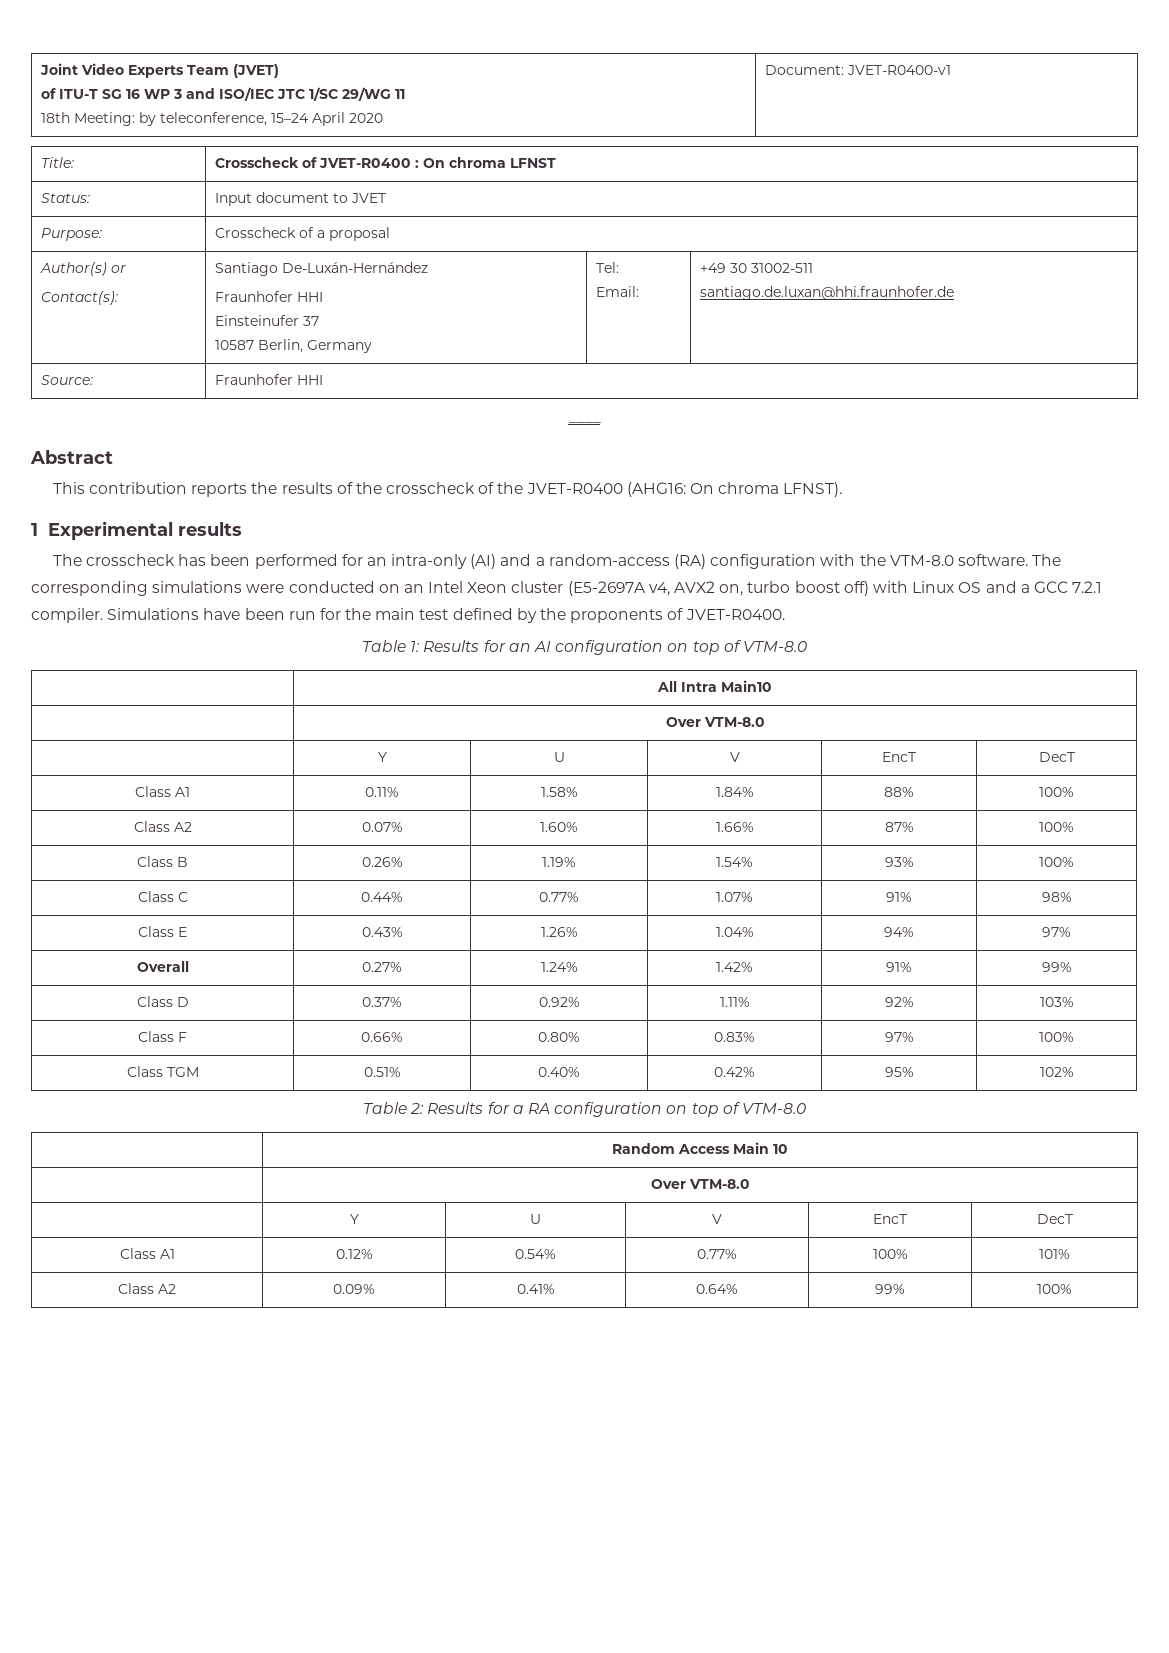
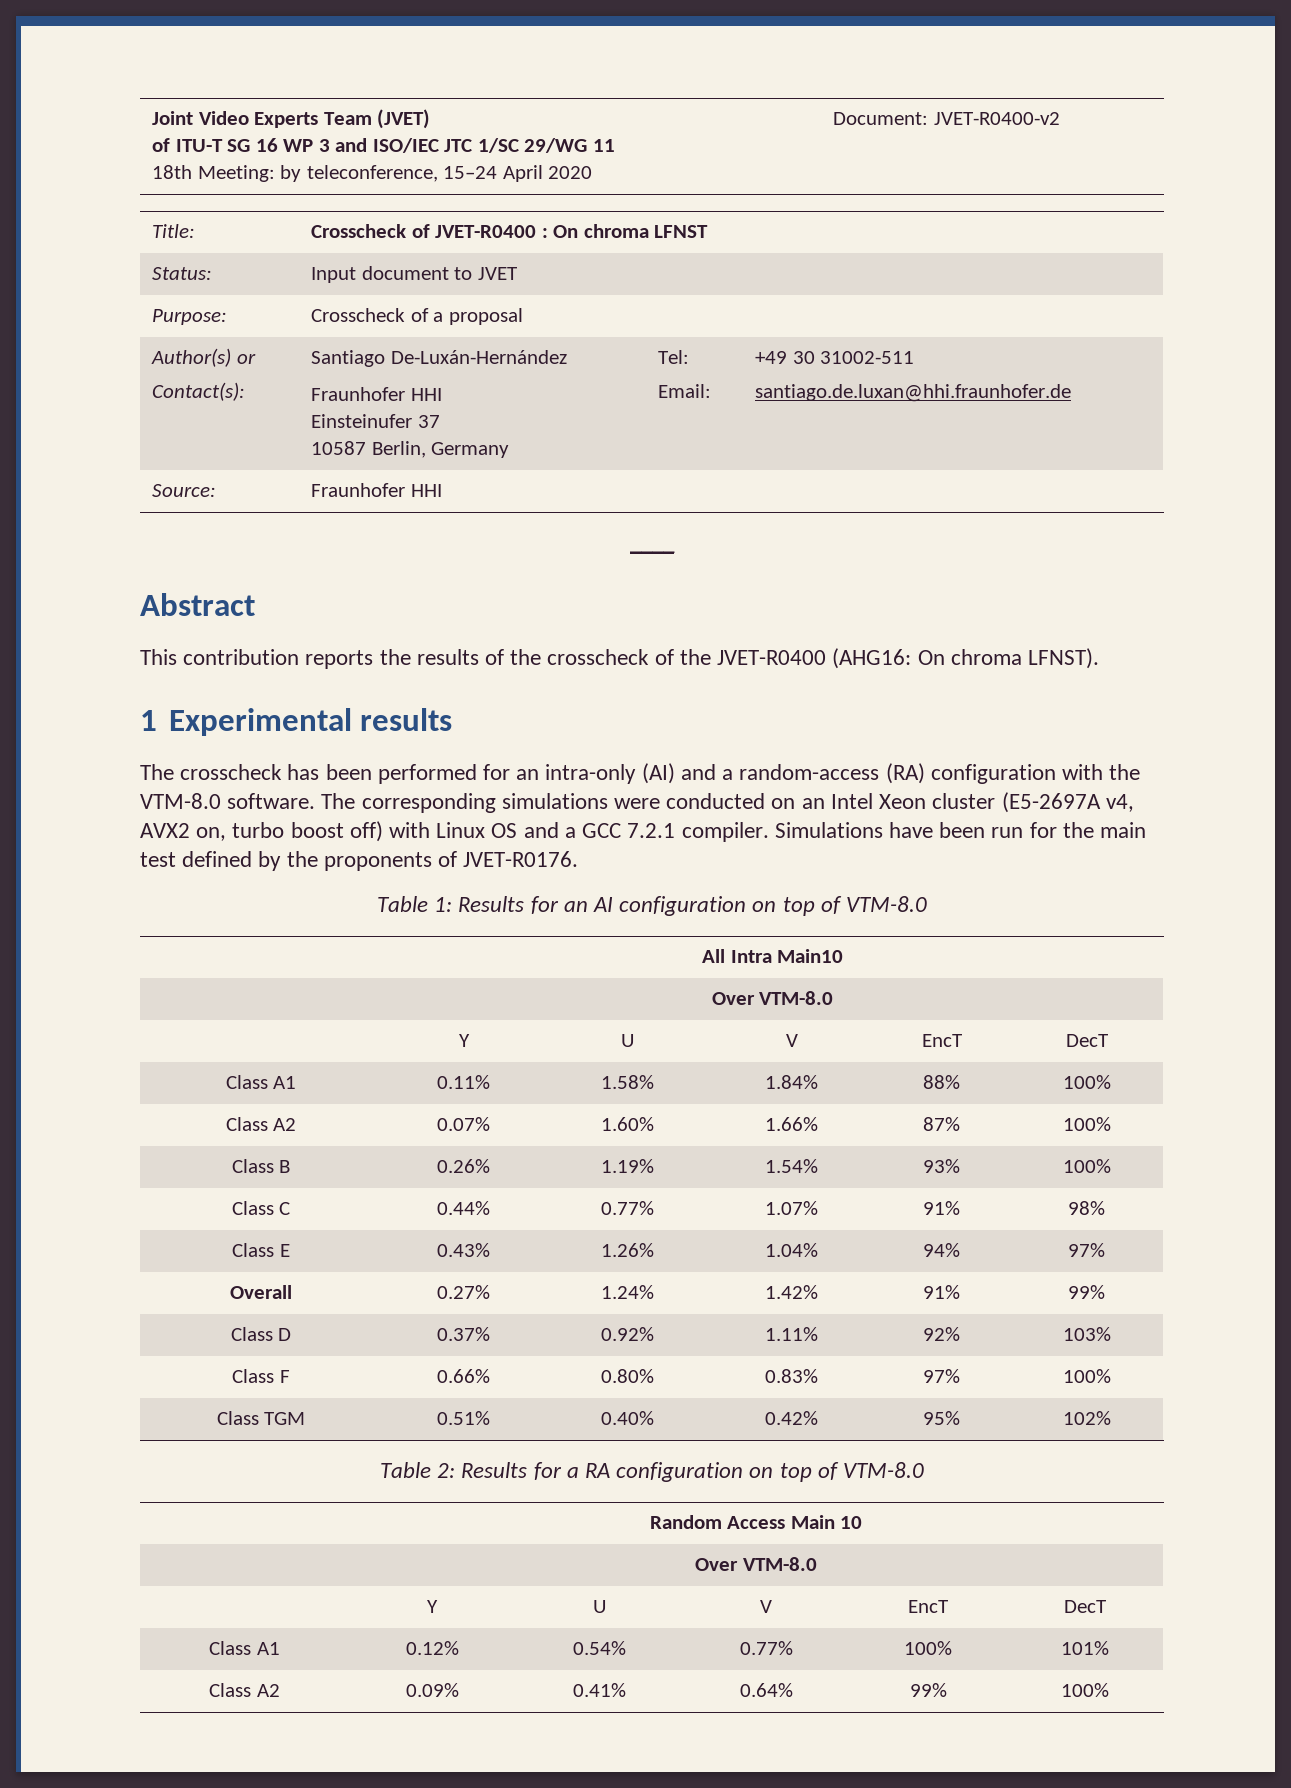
  Joint Video Experts Team (JVET)
  of ITU-T SG 16 WP 3 and ISO/IEC JTC 1/SC 29/WG 11
- 18th Meeting: by teleconference, 15–24 April 2020 | Document: JVET-R0400-v1
+ 18th Meeting: by teleconference, 15–24 April 2020 | Document: JVET-R0400-v2
- Simulations have been run for the main test defined by the proponents of JVET-R0400.
+ Simulations have been run for the main test defined by the proponents of JVET-R0176.

